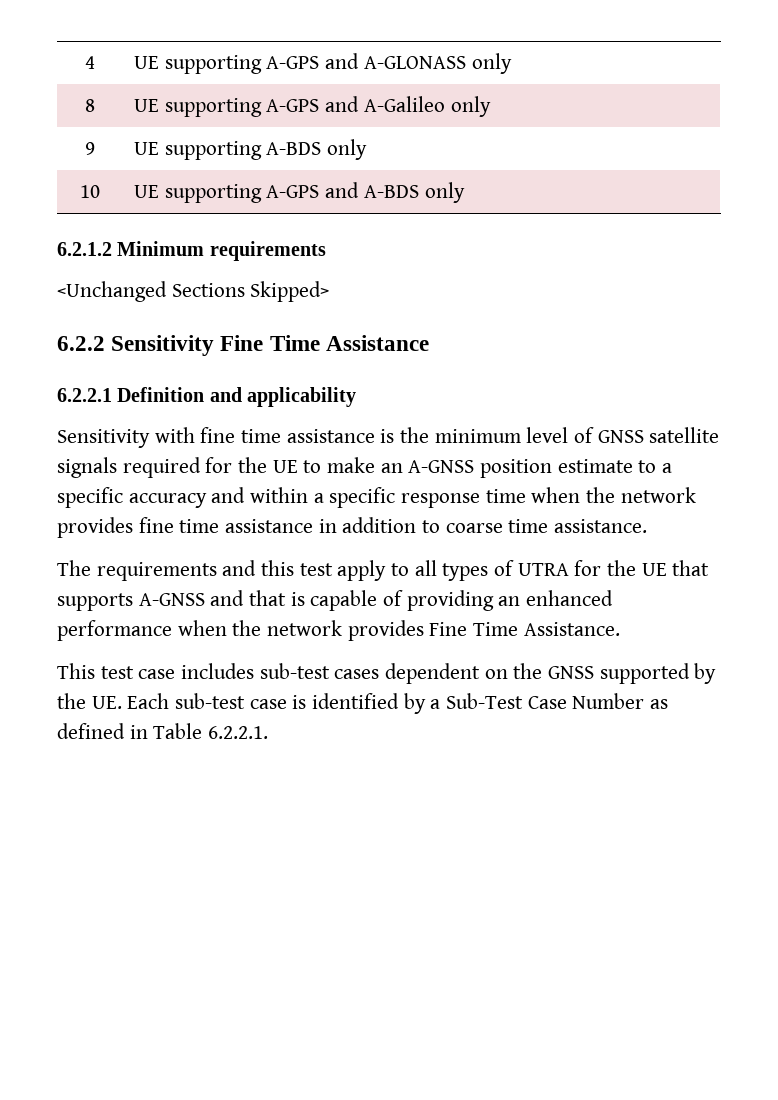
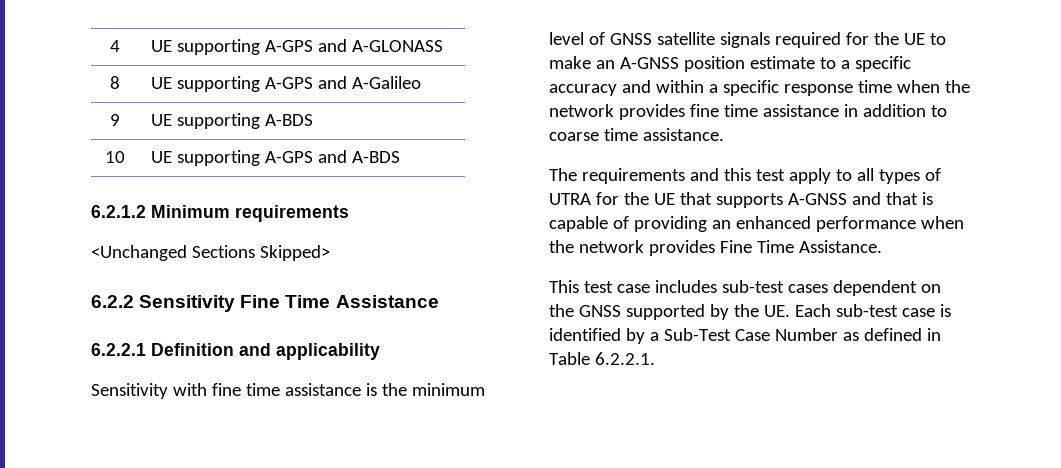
- 4 | UE supporting A-GPS and A-GLONASS only
+ 4 | UE supporting A-GPS and A-GLONASS
- 8 | UE supporting A-GPS and A-Galileo only
+ 8 | UE supporting A-GPS and A-Galileo
- 9 | UE supporting A-BDS only
+ 9 | UE supporting A-BDS
- 10 | UE supporting A-GPS and A-BDS only
+ 10 | UE supporting A-GPS and A-BDS

